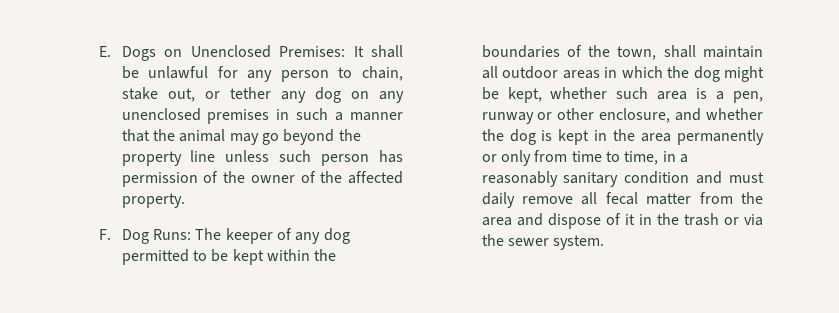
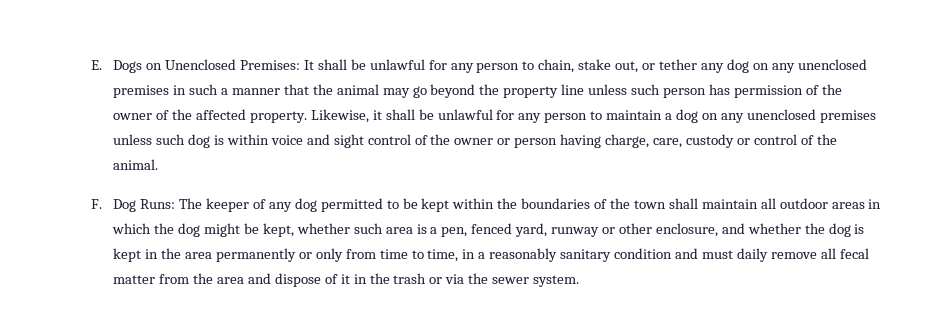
+ Likewise, it shall be unlawful for any person to maintain a dog on any unenclosed premises unless such dog is within voice and sight control of the owner or person having charge, care, custody or control of the animal.
- The keeper of any dog permitted to be kept within the boundaries of the town, shall maintain all outdoor areas in which the dog might be kept, whether such area is a pen, runway or other enclosure, and whether the dog is kept in the area permanently or only from time to time, in a reasonably sanitary condition and must daily remove all fecal matter from the area and dispose of it in the trash or via the sewer system.
+ The keeper of any dog permitted to be kept within the boundaries of the town shall maintain all outdoor areas in which the dog might be kept, whether such area is a pen, fenced yard, runway or other enclosure, and whether the dog is kept in the area permanently or only from time to time, in a reasonably sanitary condition and must daily remove all fecal matter from the area and dispose of it in the trash or via the sewer system.

